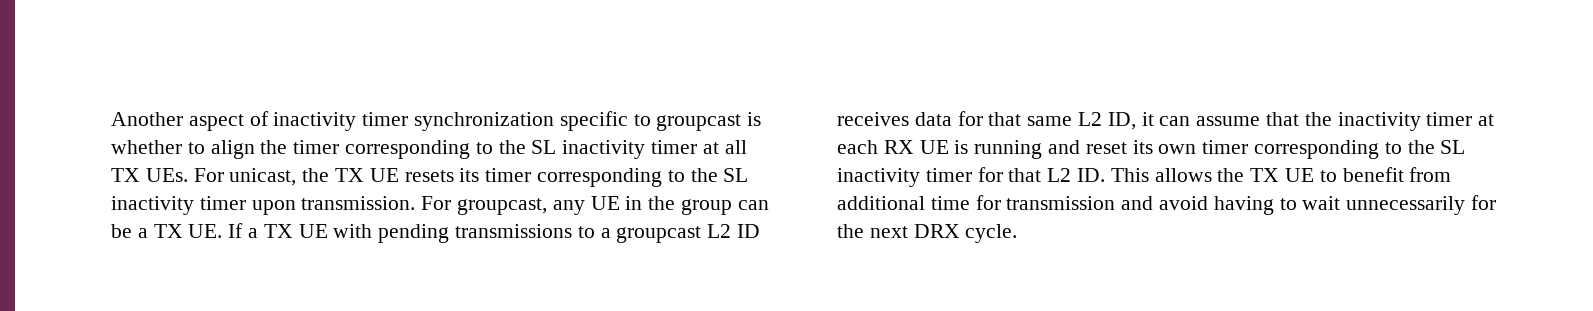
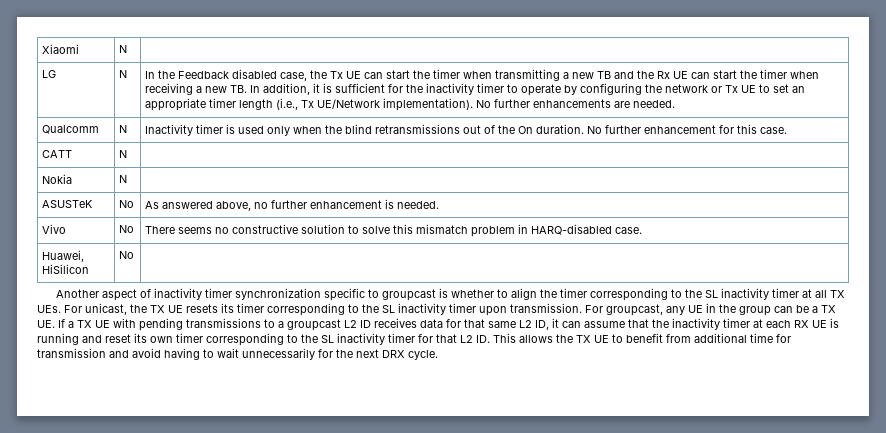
+ Xiaomi | N |
+ LG | N | In the Feedback disabled case, the Tx UE can start the timer when transmitting a new TB and the Rx UE can start the timer when receiving a new TB. In addition, it is sufficient for the inactivity timer to operate by configuring the network or Tx UE to set an appropriate timer length (i.e., Tx UE/Network implementation). No further enhancements are needed.
+ Qualcomm | N | Inactivity timer is used only when the blind retransmissions out of the On duration. No further enhancement for this case.
+ CATT | N |
+ Nokia | N |
+ ASUSTeK | No | As answered above, no further enhancement is needed.
+ Vivo | No | There seems no constructive solution to solve this mismatch problem in HARQ-disabled case.
+ Huawei, HiSilicon | No |

